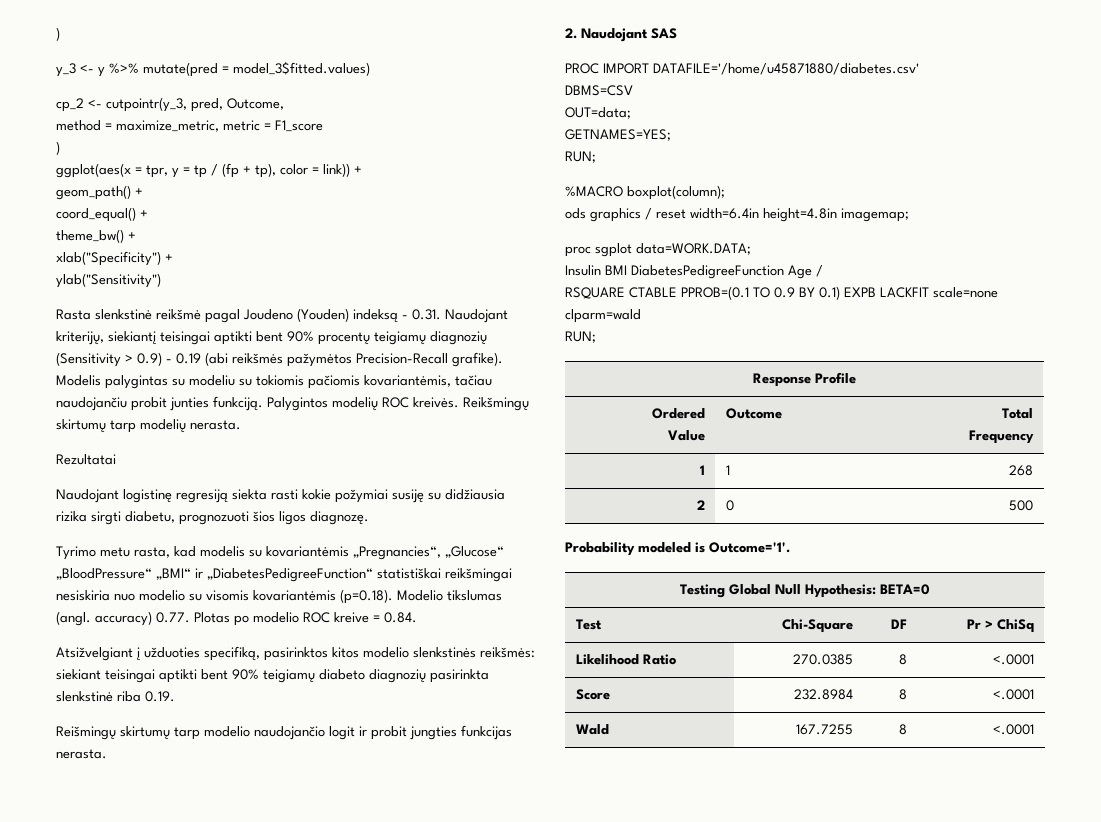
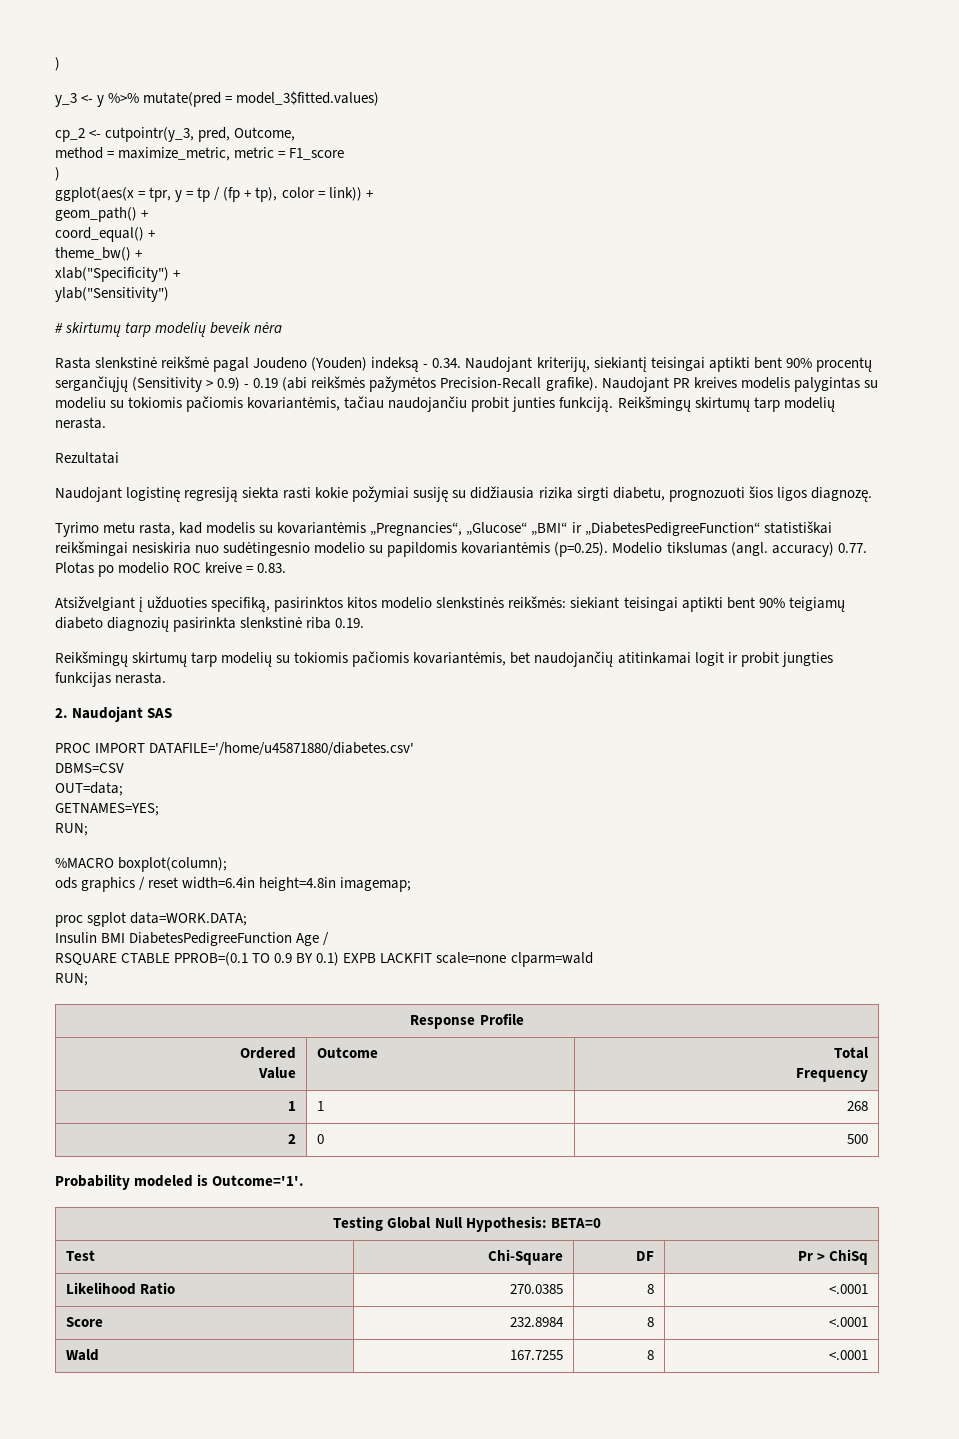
+ # skirtumų tarp modelių beveik nėra
- Rasta slenkstinė reikšmė pagal Joudeno (Youden) indeksą - 0.31. Naudojant kriterijų, siekiantį teisingai aptikti bent 90% procentų teigiamų diagnozių (Sensitivity > 0.9) - 0.19 (abi reikšmės pažymėtos Precision-Recall grafike).
+ Rasta slenkstinė reikšmė pagal Joudeno (Youden) indeksą - 0.34. Naudojant kriterijų, siekiantį teisingai aptikti bent 90% procentų sergančiųjų (Sensitivity > 0.9) - 0.19 (abi reikšmės pažymėtos Precision-Recall grafike).
- Modelis palygintas su modeliu su tokiomis pačiomis kovariantėmis, tačiau naudojančiu probit junties funkciją.
+ Naudojant PR kreives modelis palygintas su modeliu su tokiomis pačiomis kovariantėmis, tačiau naudojančiu probit junties funkciją.
- Palygintos modelių ROC kreivės.
- Tyrimo metu rasta, kad modelis su kovariantėmis „Pregnancies“, „Glucose“ „BloodPressure“ „BMI“ ir „DiabetesPedigreeFunction“ statistiškai reikšmingai nesiskiria nuo modelio su visomis kovariantėmis (p=0.18). Modelio tikslumas (angl. accuracy) 0.77. Plotas po modelio ROC kreive = 0.84.
+ Tyrimo metu rasta, kad modelis su kovariantėmis „Pregnancies“, „Glucose“ „BMI“ ir „DiabetesPedigreeFunction“ statistiškai reikšmingai nesiskiria nuo sudėtingesnio modelio su papildomis kovariantėmis (p=0.25). Modelio tikslumas (angl. accuracy) 0.77. Plotas po modelio ROC kreive = 0.83.
- Reišmingų skirtumų tarp modelio naudojančio logit ir probit jungties funkcijas nerasta.
+ Reikšmingų skirtumų tarp modelių su tokiomis pačiomis kovariantėmis, bet naudojančių atitinkamai logit ir probit jungties funkcijas nerasta.

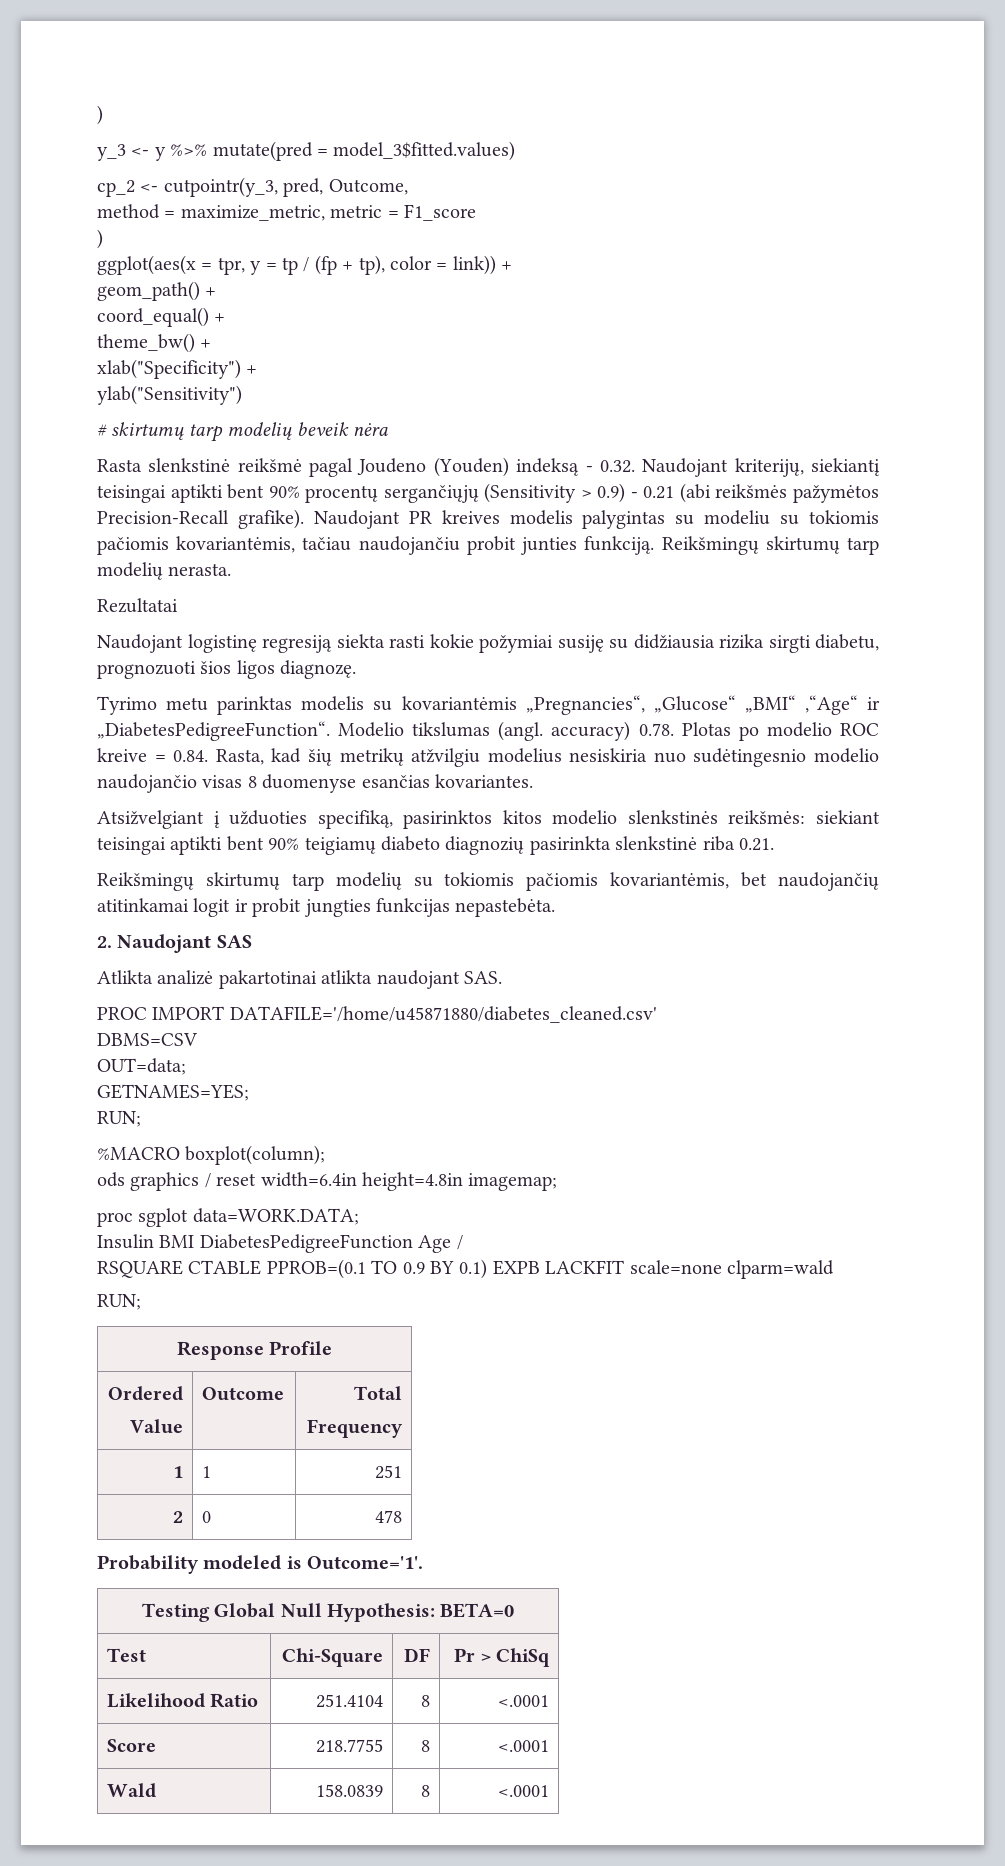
- Rasta slenkstinė reikšmė pagal Joudeno (Youden) indeksą - 0.34. Naudojant kriterijų, siekiantį teisingai aptikti bent 90% procentų sergančiųjų (Sensitivity > 0.9) - 0.19 (abi reikšmės pažymėtos Precision-Recall grafike).
+ Rasta slenkstinė reikšmė pagal Joudeno (Youden) indeksą - 0.32. Naudojant kriterijų, siekiantį teisingai aptikti bent 90% procentų sergančiųjų (Sensitivity > 0.9) - 0.21 (abi reikšmės pažymėtos Precision-Recall grafike).
- Tyrimo metu rasta, kad modelis su kovariantėmis „Pregnancies“, „Glucose“ „BMI“ ir „DiabetesPedigreeFunction“ statistiškai reikšmingai nesiskiria nuo sudėtingesnio modelio su papildomis kovariantėmis (p=0.25). Modelio tikslumas (angl. accuracy) 0.77. Plotas po modelio ROC kreive = 0.83.
+ Tyrimo metu parinktas modelis su kovariantėmis „Pregnancies“, „Glucose“ „BMI“ ,“Age“ ir „DiabetesPedigreeFunction“. Modelio tikslumas (angl. accuracy) 0.78. Plotas po modelio ROC kreive = 0.84. Rasta, kad šių metrikų atžvilgiu modelius nesiskiria nuo sudėtingesnio modelio naudojančio visas 8 duomenyse esančias kovariantes.
- Atsižvelgiant į užduoties specifiką, pasirinktos kitos modelio slenkstinės reikšmės: siekiant teisingai aptikti bent 90% teigiamų diabeto diagnozių pasirinkta slenkstinė riba 0.19.
+ Atsižvelgiant į užduoties specifiką, pasirinktos kitos modelio slenkstinės reikšmės: siekiant teisingai aptikti bent 90% teigiamų diabeto diagnozių pasirinkta slenkstinė riba 0.21.
- Reikšmingų skirtumų tarp modelių su tokiomis pačiomis kovariantėmis, bet naudojančių atitinkamai logit ir probit jungties funkcijas nerasta.
+ Reikšmingų skirtumų tarp modelių su tokiomis pačiomis kovariantėmis, bet naudojančių atitinkamai logit ir probit jungties funkcijas nepastebėta.
+ Atlikta analizė pakartotinai atlikta naudojant SAS.
- PROC IMPORT DATAFILE='/home/u45871880/diabetes.csv'
+ PROC IMPORT DATAFILE='/home/u45871880/diabetes_cleaned.csv'
- 1 | 1 | 268
+ 1 | 1 | 251
- 2 | 0 | 500
+ 2 | 0 | 478
- Likelihood Ratio | 270.0385 | 8 | <.0001
+ Likelihood Ratio | 251.4104 | 8 | <.0001
- Score | 232.8984 | 8 | <.0001
+ Score | 218.7755 | 8 | <.0001
- Wald | 167.7255 | 8 | <.0001
+ Wald | 158.0839 | 8 | <.0001

